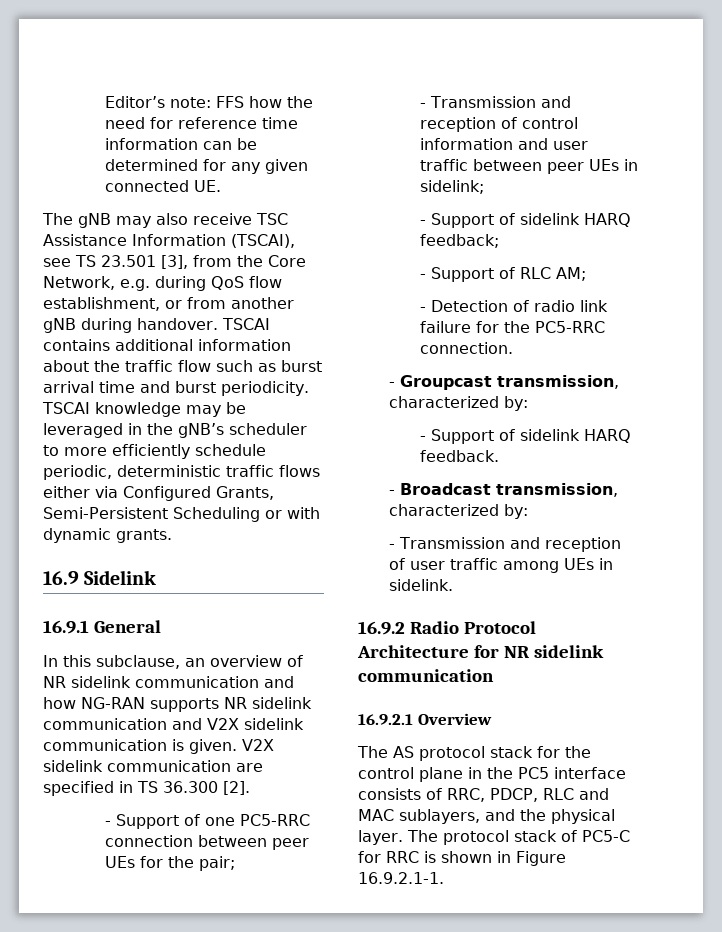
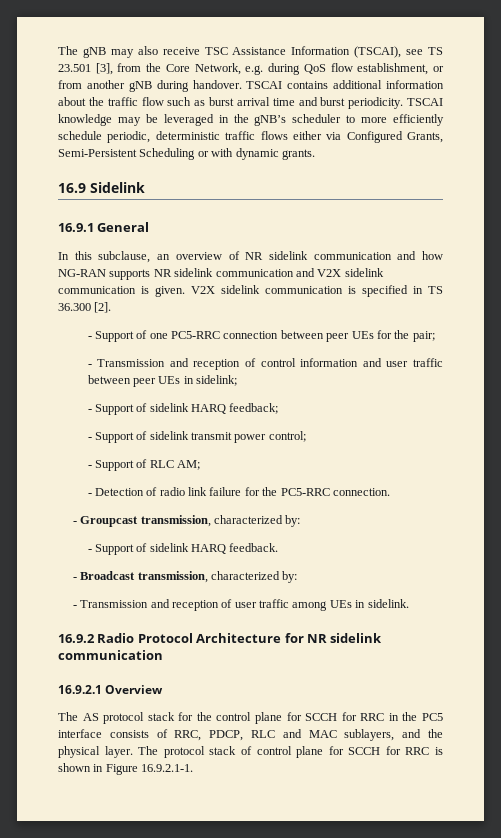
- Editor’s note: FFS how the need for reference time information can be determined for any given connected UE.
- V2X sidelink communication are specified in TS 36.300 [2].
+ V2X sidelink communication is specified in TS 36.300 [2].
+ - Support of sidelink transmit power control;
- The AS protocol stack for the control plane in the PC5 interface consists of RRC, PDCP, RLC and MAC sublayers, and the physical layer.
+ The AS protocol stack for the control plane for SCCH for RRC in the PC5 interface consists of RRC, PDCP, RLC and MAC sublayers, and the physical layer.
- The protocol stack of PC5-C for RRC is shown in Figure 16.9.2.1-1.
+ The protocol stack of control plane for SCCH for RRC is shown in Figure 16.9.2.1-1.

